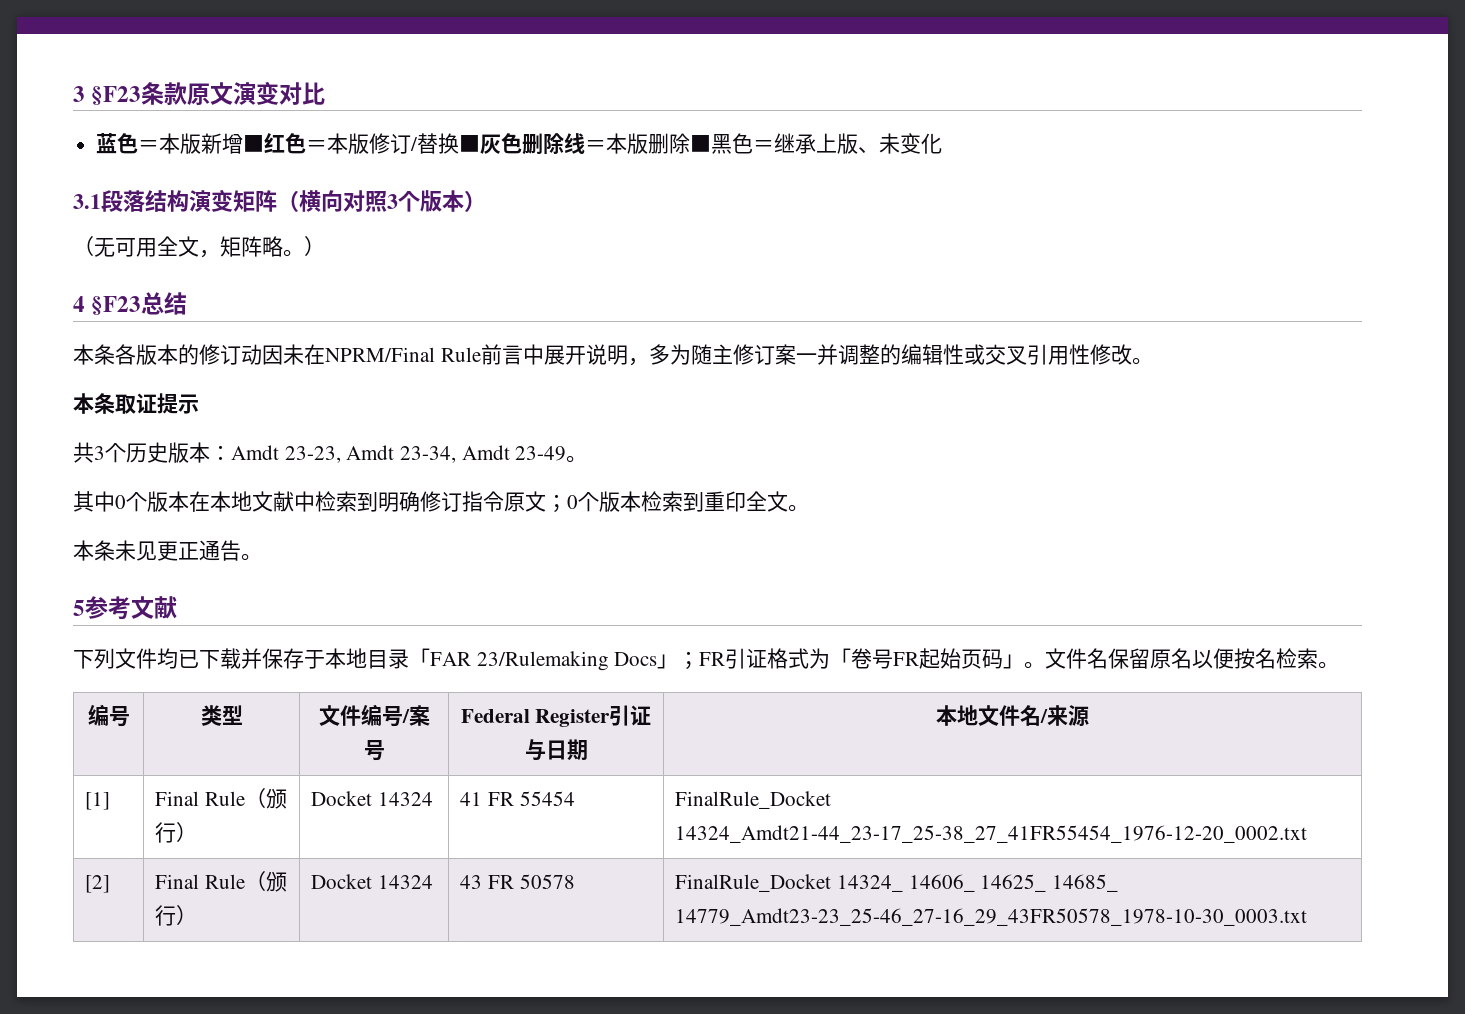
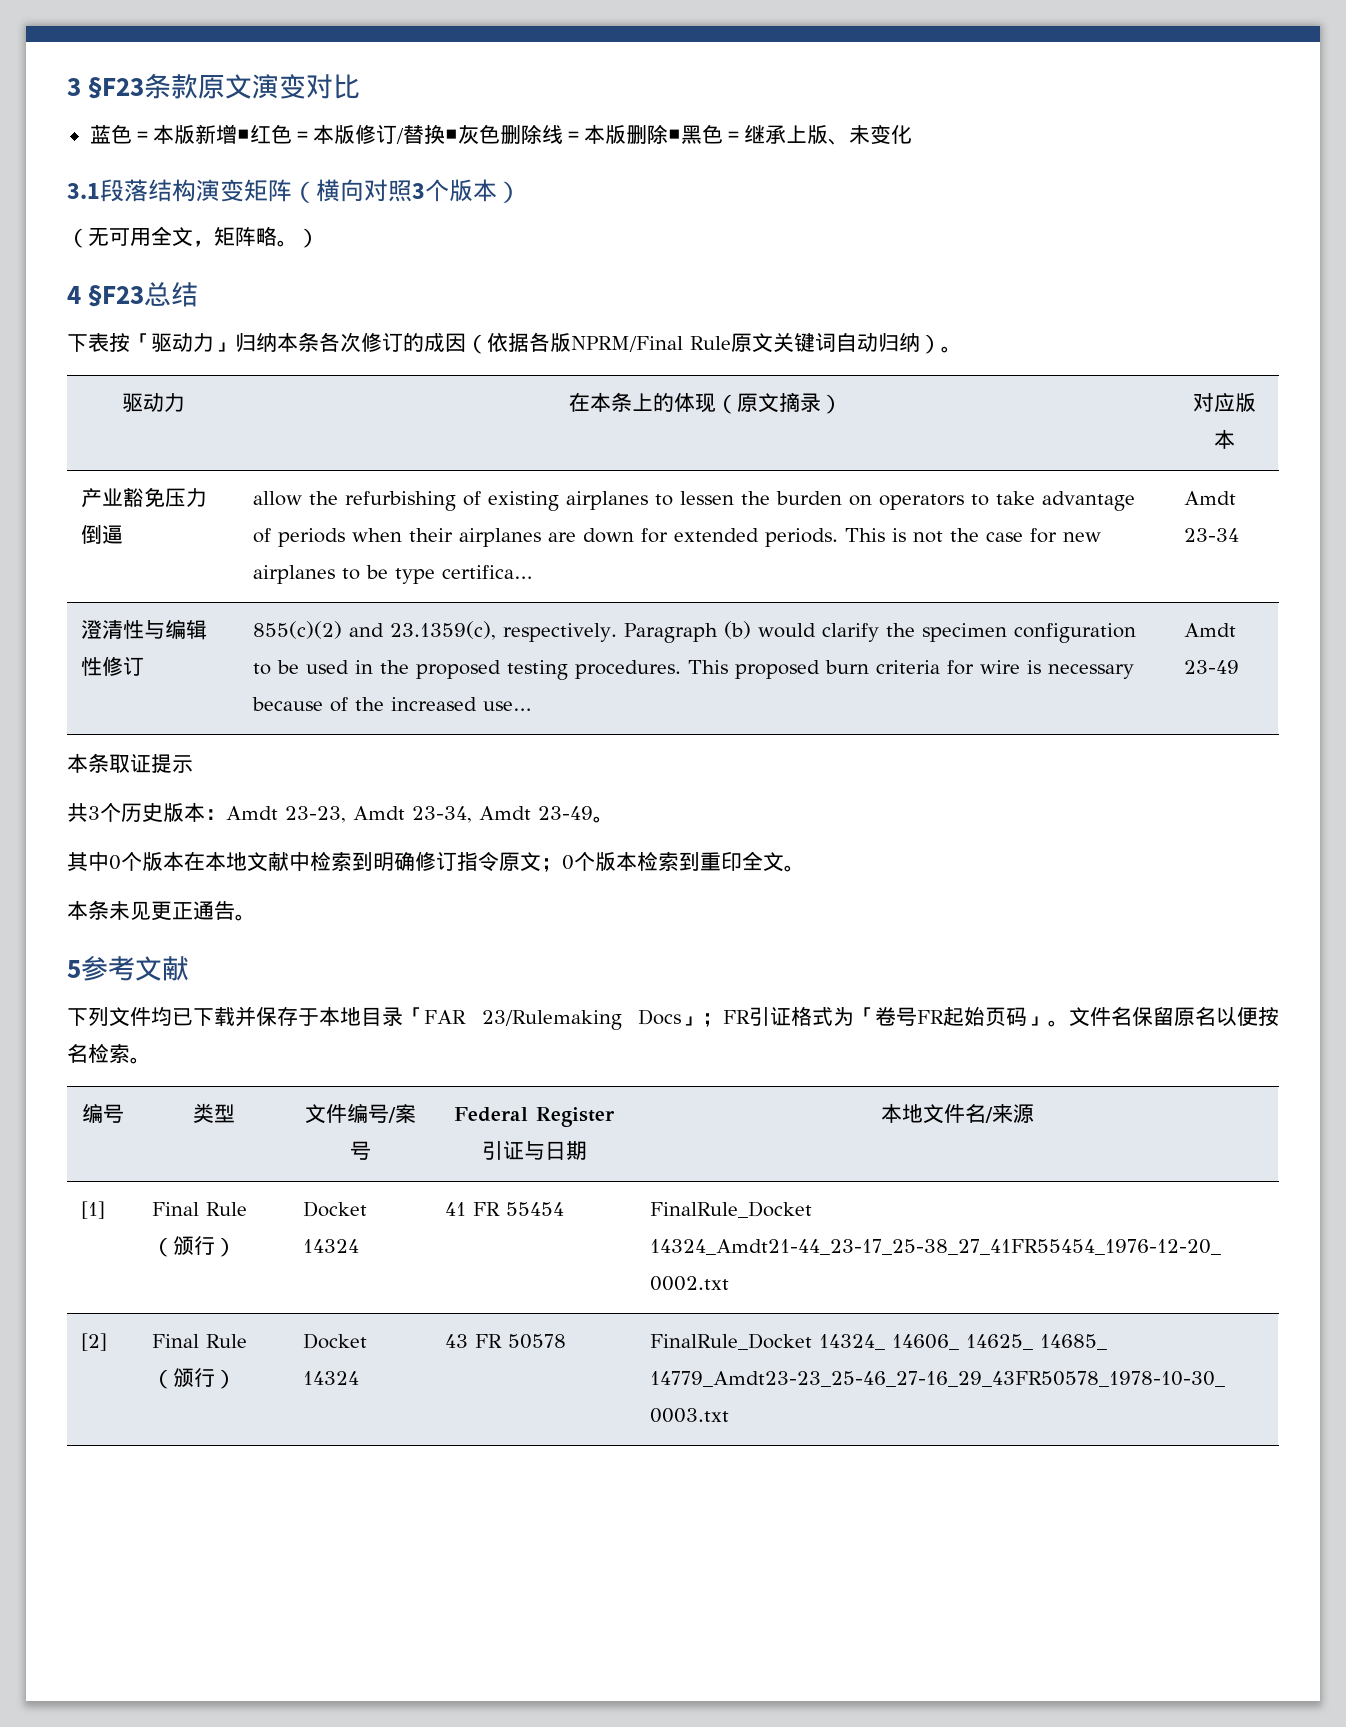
- 本条各版本的修订动因未在NPRM/Final Rule前言中展开说明，多为随主修订案一并调整的编辑性或交叉引用性修改。
+ 下表按「驱动力」归纳本条各次修订的成因（依据各版NPRM/Final Rule原文关键词自动归纳）。
+ 驱动力 | 在本条上的体现（原文摘录） | 对应版本
+ 产业豁免压力倒逼 | allow the refurbishing of existing airplanes to lessen the burden on operators to take advantage of periods when their airplanes are down for extended periods. This is not the case for new airplanes to be type certifica… | Amdt 23-34
+ 澄清性与编辑性修订 | 855(c)(2) and 23.1359(c), respectively. Paragraph (b) would clarify the specimen configuration to be used in the proposed testing procedures. This proposed burn criteria for wire is necessary because of the increased use… | Amdt 23-49

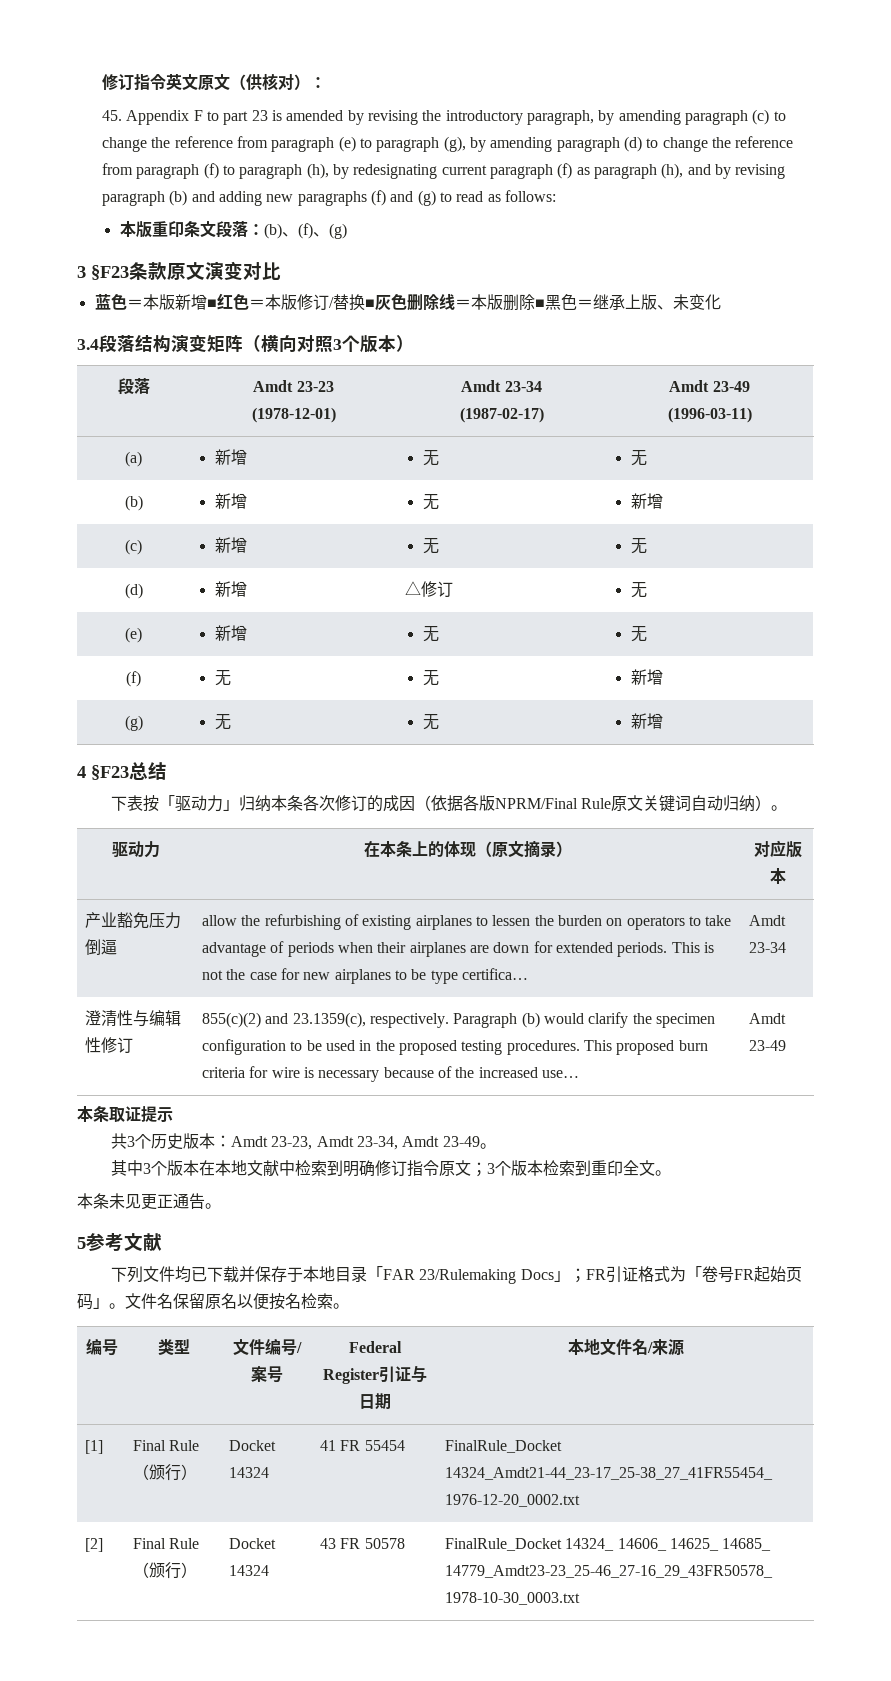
+ 修订指令英文原文（供核对）：
+ 45. Appendix F to part 23 is amended by revising the introductory paragraph, by amending paragraph (c) to change the reference from paragraph (e) to paragraph (g), by amending paragraph (d) to change the reference from paragraph (f) to paragraph (h), by redesignating current paragraph (f) as paragraph (h), and by revising paragraph (b) and adding new paragraphs (f) and (g) to read as follows:
+ 本版重印条文段落：(b)、(f)、(g)
- 3.1段落结构演变矩阵（横向对照3个版本）
+ 3.4段落结构演变矩阵（横向对照3个版本）
- （无可用全文，矩阵略。）
+ 段落 | Amdt 23-23
+ (1978-12-01) | Amdt 23-34
+ (1987-02-17) | Amdt 23-49
+ (1996-03-11)
+ (a) | 新增 | 无 | 无
+ (b) | 新增 | 无 | 新增
+ (c) | 新增 | 无 | 无
+ (d) | 新增 | △修订 | 无
+ (e) | 新增 | 无 | 无
+ (f) | 无 | 无 | 新增
+ (g) | 无 | 无 | 新增
- 其中0个版本在本地文献中检索到明确修订指令原文；0个版本检索到重印全文。
+ 其中3个版本在本地文献中检索到明确修订指令原文；3个版本检索到重印全文。

